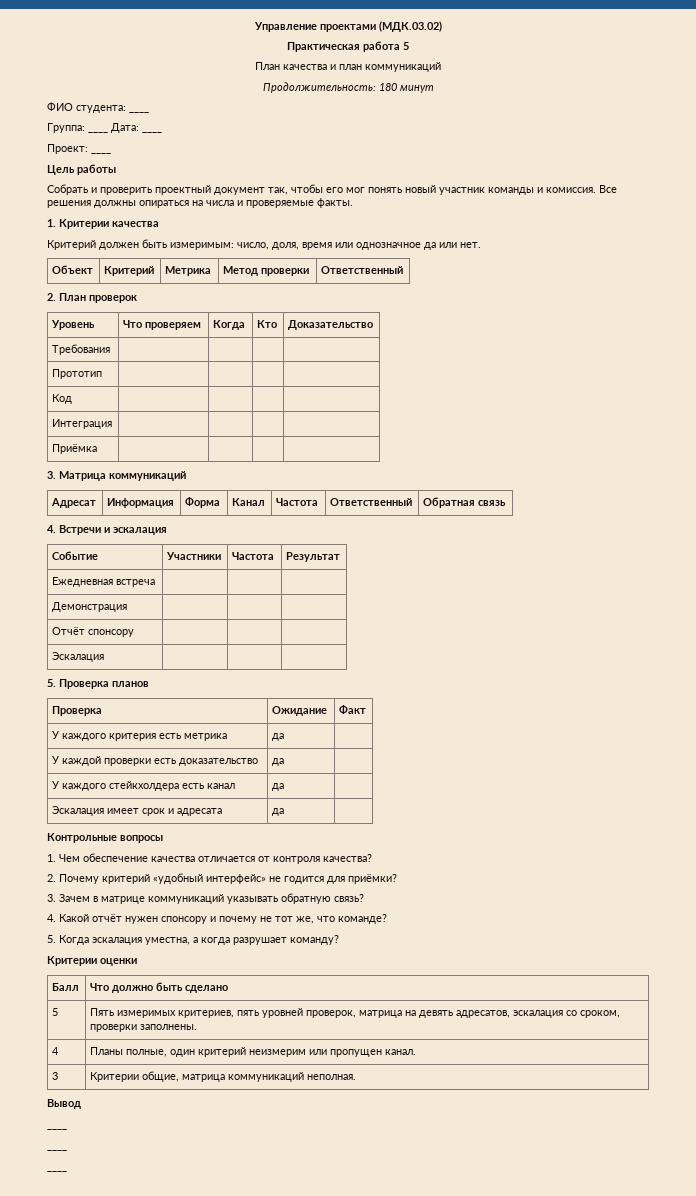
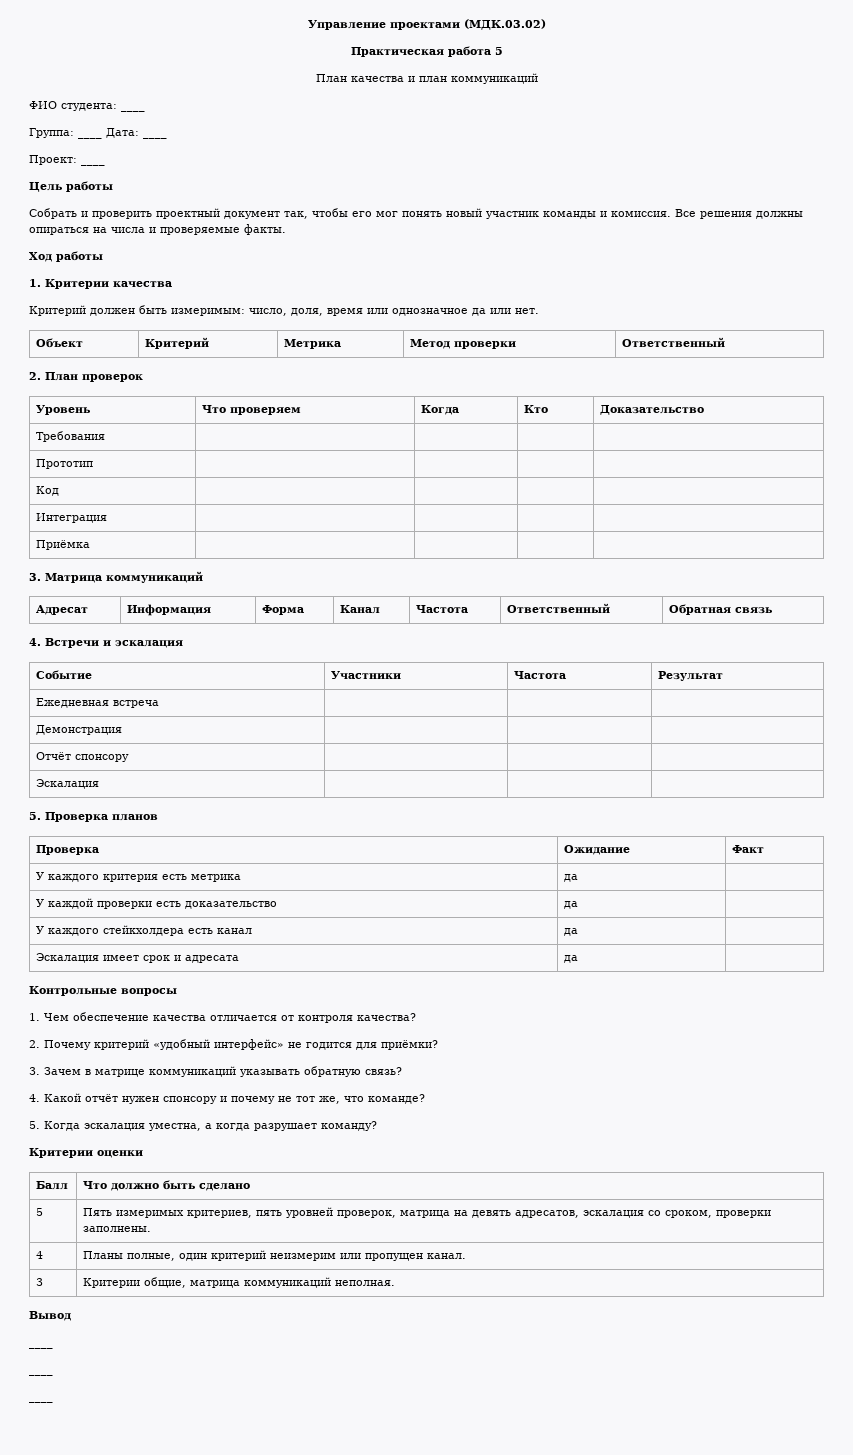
- Продолжительность: 180 минут
+ Ход работы

